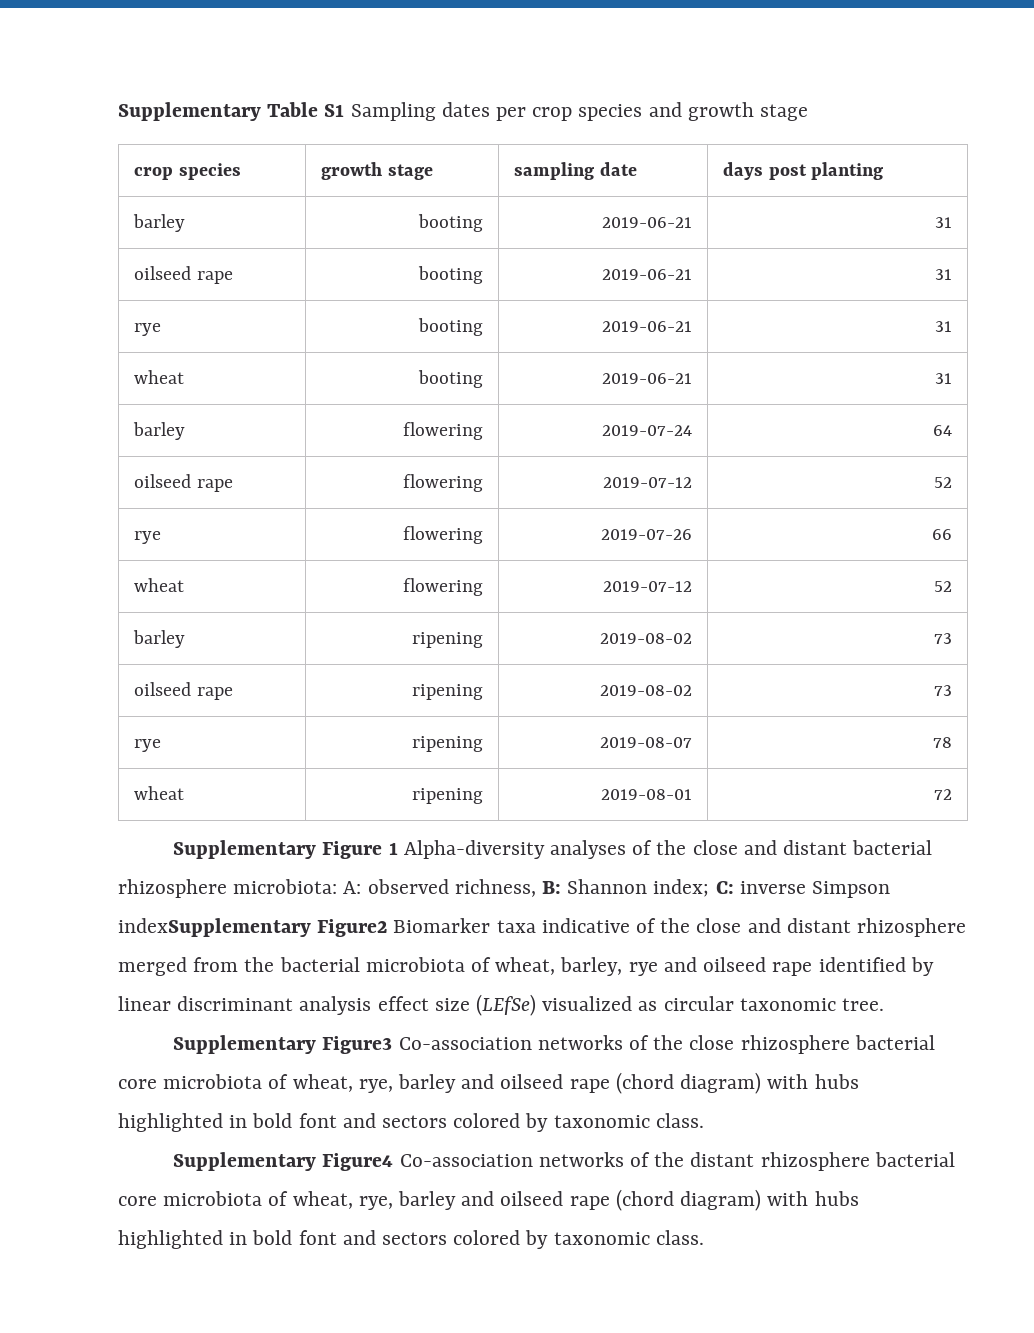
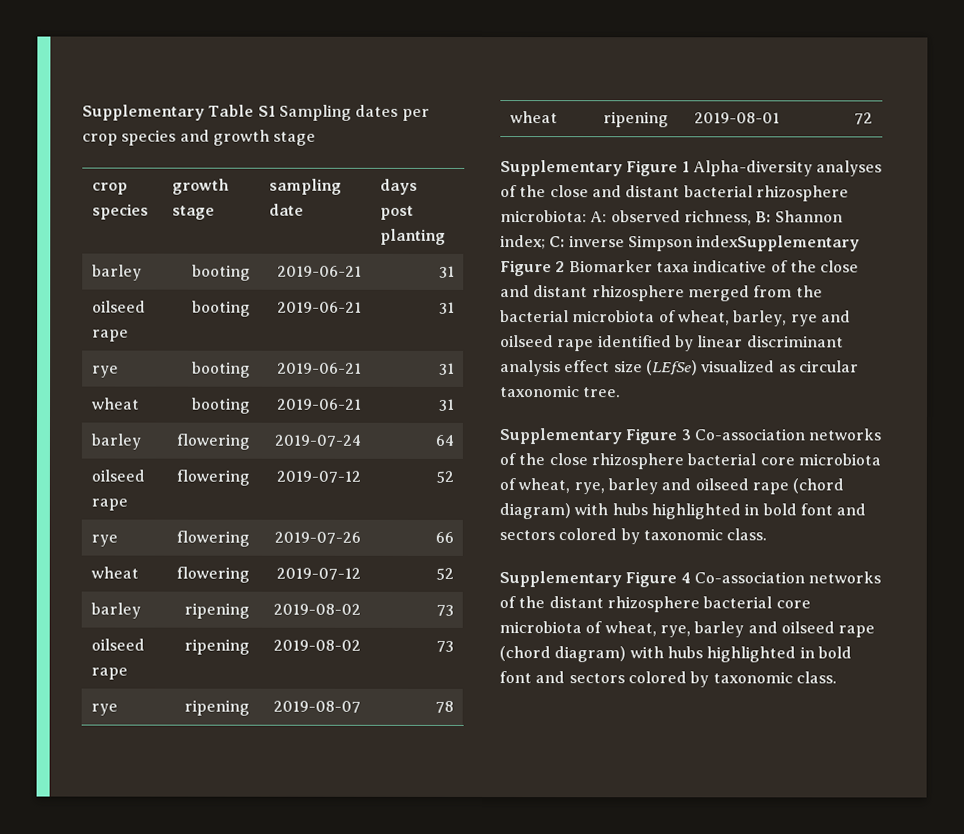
- Supplementary Figure 1 Alpha-diversity analyses of the close and distant bacterial rhizosphere microbiota: A: observed richness, B: Shannon index; C: inverse Simpson indexSupplementary Figure2 Biomarker taxa indicative of the close and distant rhizosphere merged from the bacterial microbiota of wheat, barley, rye and oilseed rape identified by linear discriminant analysis effect size (LEfSe) visualized as circular taxonomic tree.
+ Supplementary Figure 1 Alpha-diversity analyses of the close and distant bacterial rhizosphere microbiota: A: observed richness, B: Shannon index; C: inverse Simpson indexSupplementary Figure 2 Biomarker taxa indicative of the close and distant rhizosphere merged from the bacterial microbiota of wheat, barley, rye and oilseed rape identified by linear discriminant analysis effect size (LEfSe) visualized as circular taxonomic tree.
- Supplementary Figure3 Co-association networks of the close rhizosphere bacterial core microbiota of wheat, rye, barley and oilseed rape (chord diagram) with hubs highlighted in bold font and sectors colored by taxonomic class.
+ Supplementary Figure 3 Co-association networks of the close rhizosphere bacterial core microbiota of wheat, rye, barley and oilseed rape (chord diagram) with hubs highlighted in bold font and sectors colored by taxonomic class.
- Supplementary Figure4 Co-association networks of the distant rhizosphere bacterial core microbiota of wheat, rye, barley and oilseed rape (chord diagram) with hubs highlighted in bold font and sectors colored by taxonomic class.
+ Supplementary Figure 4 Co-association networks of the distant rhizosphere bacterial core microbiota of wheat, rye, barley and oilseed rape (chord diagram) with hubs highlighted in bold font and sectors colored by taxonomic class.

